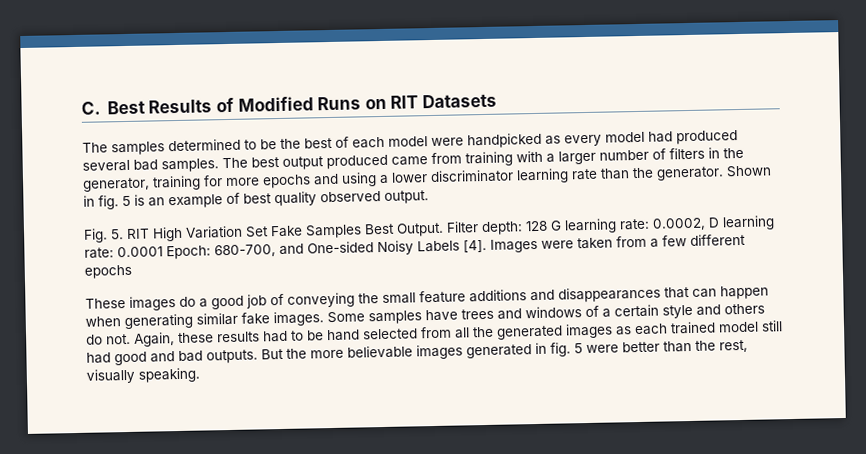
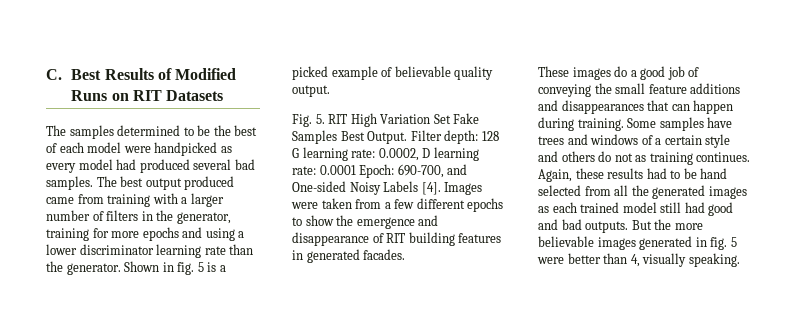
- Shown in fig. 5 is an example of best quality observed output.
+ Shown in fig. 5 is a picked example of believable quality output.
- Filter depth: 128 G learning rate: 0.0002, D learning rate: 0.0001 Epoch: 680-700, and One-sided Noisy Labels [4].
+ Filter depth: 128 G learning rate: 0.0002, D learning rate: 0.0001 Epoch: 690-700, and One-sided Noisy Labels [4].
- Images were taken from a few different epochs
+ Images were taken from a few different epochs to show the emergence and disappearance of RIT building features in generated facades.
- These images do a good job of conveying the small feature additions and disappearances that can happen when generating similar fake images.
+ These images do a good job of conveying the small feature additions and disappearances that can happen during training.
- Some samples have trees and windows of a certain style and others do not.
+ Some samples have trees and windows of a certain style and others do not as training continues.
- But the more believable images generated in fig. 5 were better than the rest, visually speaking.
+ But the more believable images generated in fig. 5 were better than 4, visually speaking.

